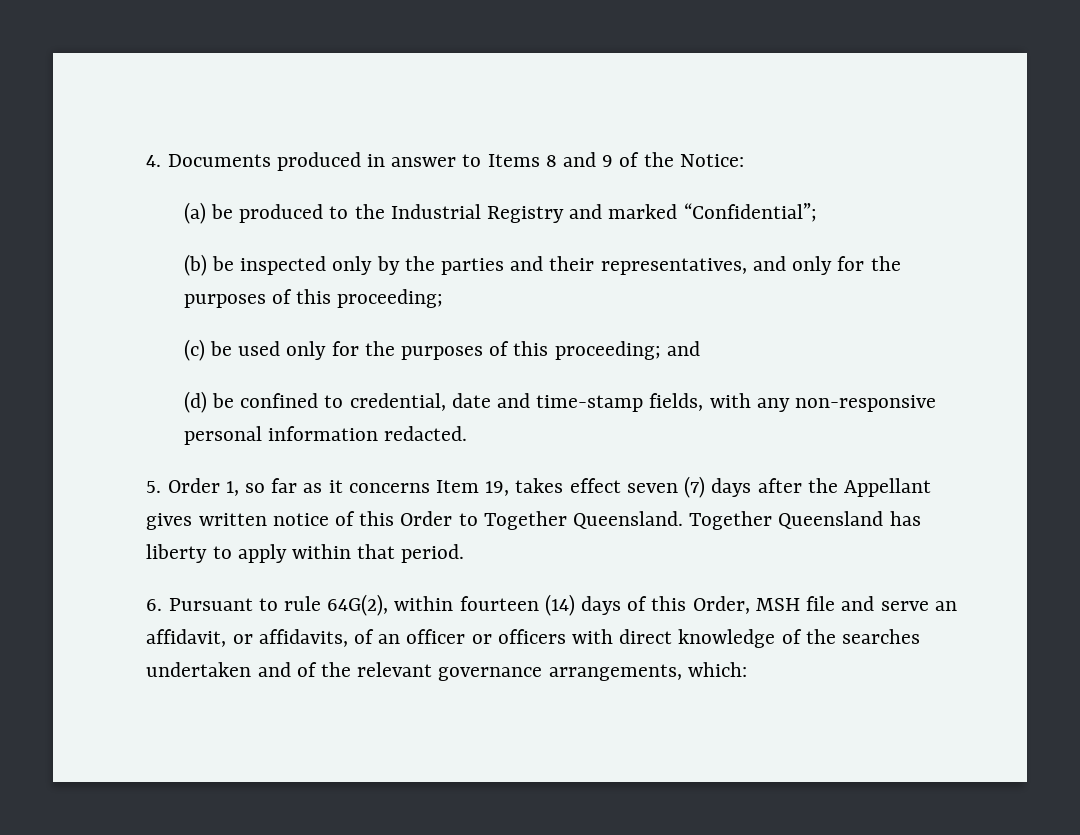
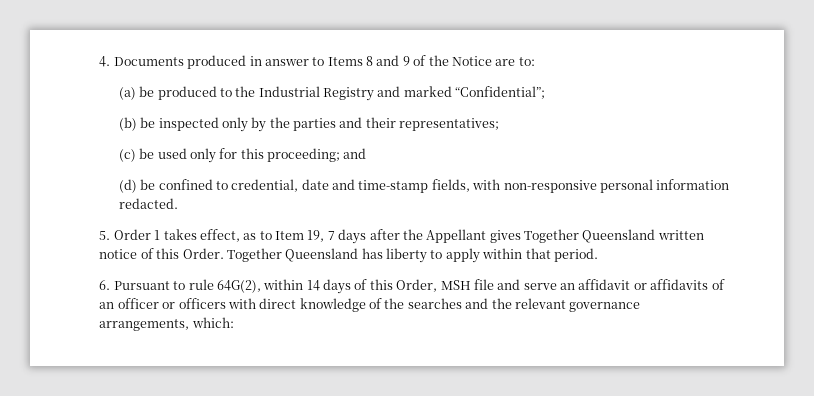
- 4. Documents produced in answer to Items 8 and 9 of the Notice:
+ 4. Documents produced in answer to Items 8 and 9 of the Notice are to:
- (b) be inspected only by the parties and their representatives, and only for the purposes of this proceeding;
+ (b) be inspected only by the parties and their representatives;
- (c) be used only for the purposes of this proceeding; and
+ (c) be used only for this proceeding; and
- (d) be confined to credential, date and time-stamp fields, with any non-responsive personal information redacted.
+ (d) be confined to credential, date and time-stamp fields, with non-responsive personal information redacted.
- 5. Order 1, so far as it concerns Item 19, takes effect seven (7) days after the Appellant gives written notice of this Order to Together Queensland.
+ 5. Order 1 takes effect, as to Item 19, 7 days after the Appellant gives Together Queensland written notice of this Order.
- 6. Pursuant to rule 64G(2), within fourteen (14) days of this Order, MSH file and serve an affidavit, or affidavits, of an officer or officers with direct knowledge of the searches undertaken and of the relevant governance arrangements, which:
+ 6. Pursuant to rule 64G(2), within 14 days of this Order, MSH file and serve an affidavit or affidavits of an officer or officers with direct knowledge of the searches and the relevant governance arrangements, which:

